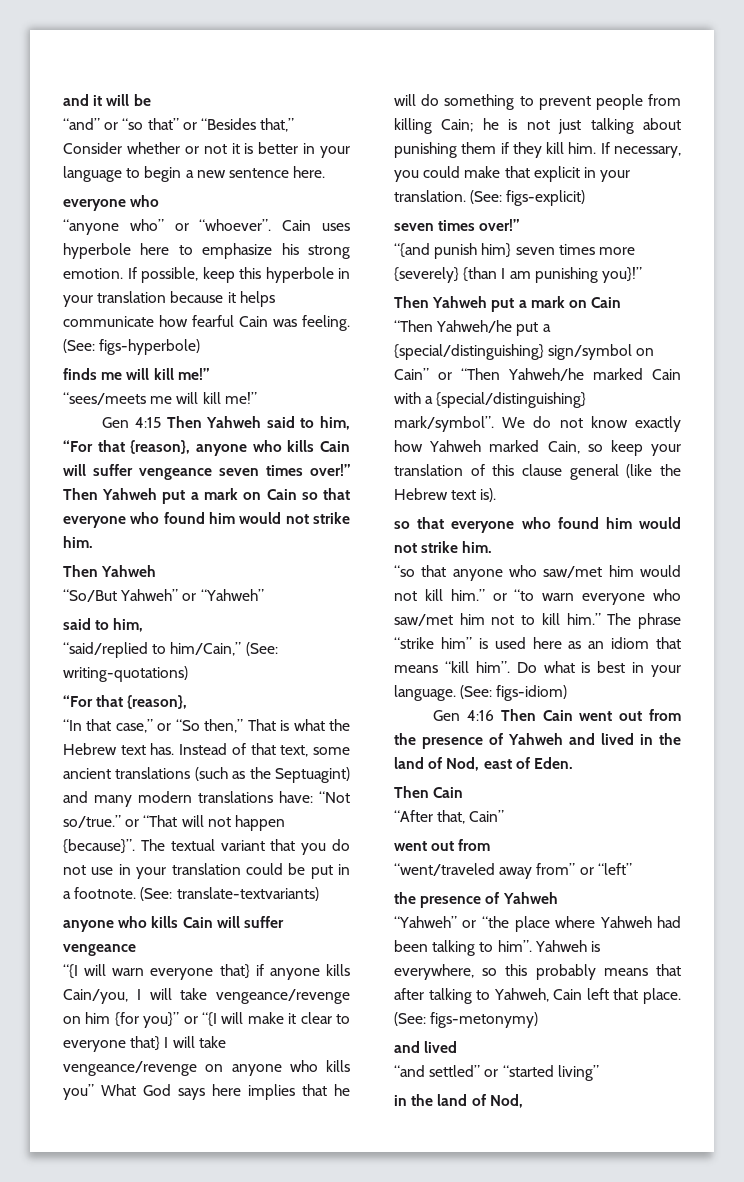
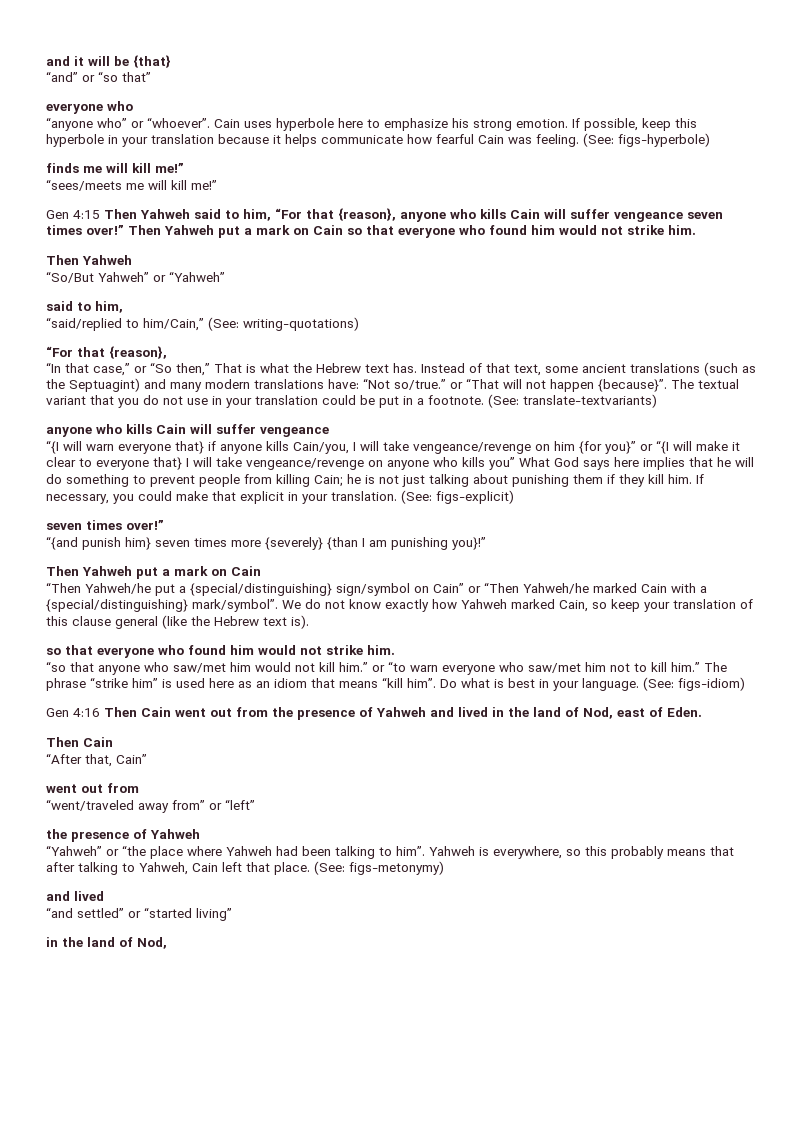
- and it will be
+ and it will be {that}
- “and” or “so that” or “Besides that,” Consider whether or not it is better in your language to begin a new sentence here.
+ “and” or “so that”

